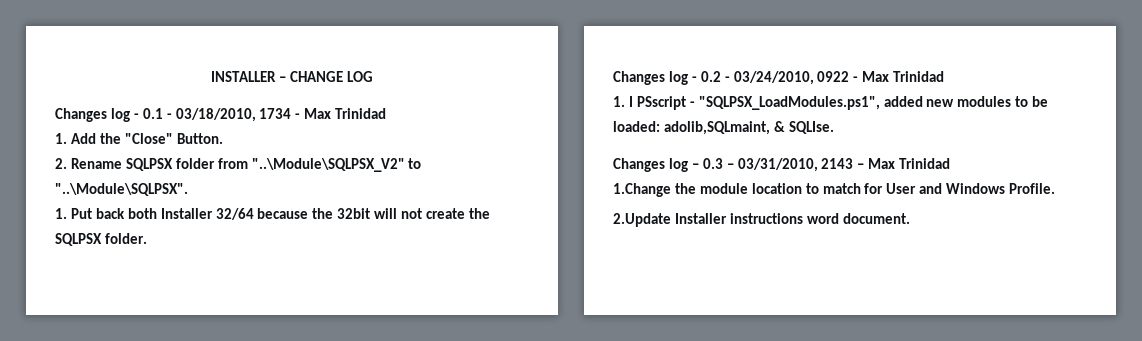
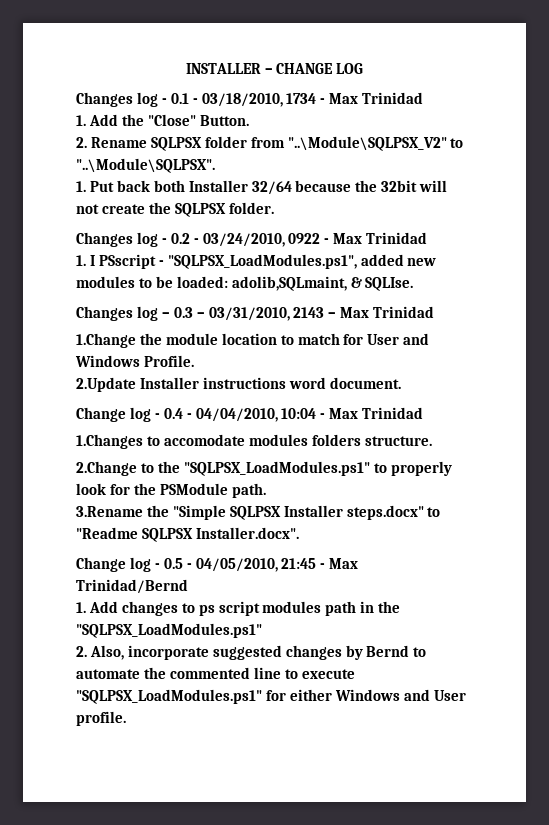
+ Change log - 0.4 - 04/04/2010, 10:04 - Max Trinidad
+ 1.Changes to accomodate modules folders structure.
+ 2.Change to the "SQLPSX_LoadModules.ps1" to properly look for the PSModule path.
+ 3.Rename the "Simple SQLPSX Installer steps.docx" to "Readme SQLPSX Installer.docx".
+ Change log - 0.5 - 04/05/2010, 21:45 - Max Trinidad/Bernd
+ 1. Add changes to ps script modules path in the "SQLPSX_LoadModules.ps1"
+ 2. Also, incorporate suggested changes by Bernd to automate the commented line to execute "SQLPSX_LoadModules.ps1" for either Windows and User profile.

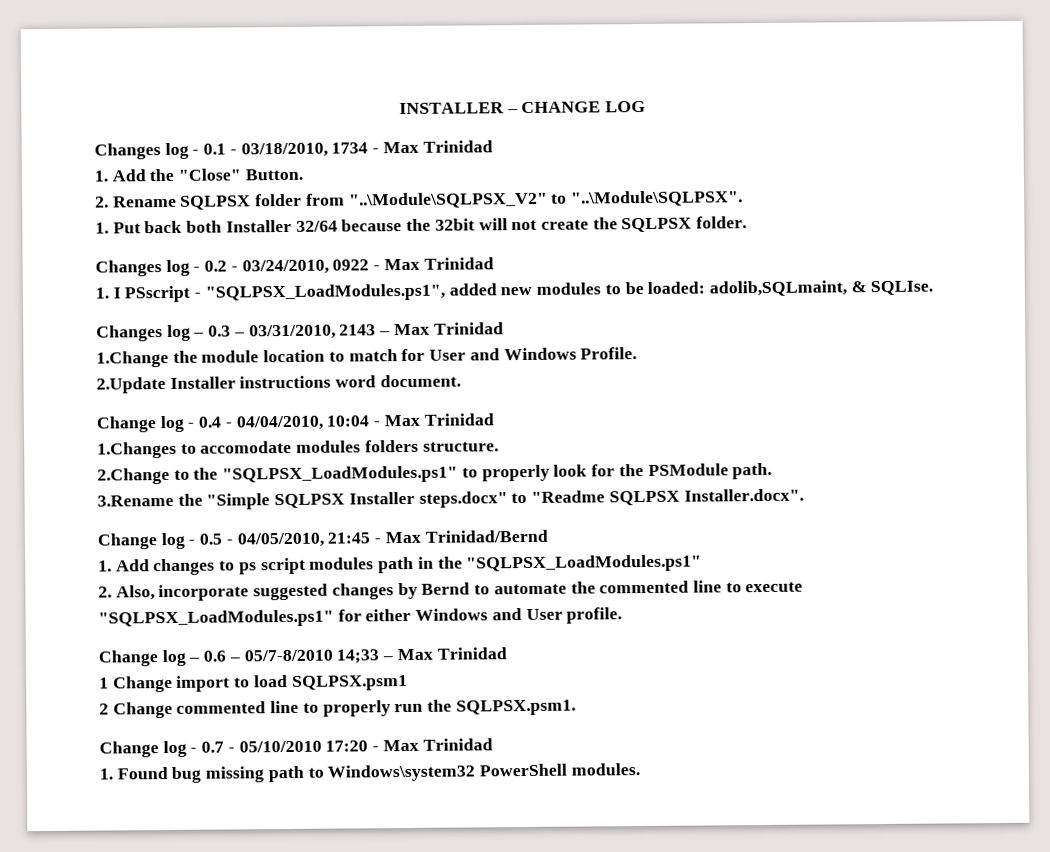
+ Change log – 0.6 – 05/7-8/2010 14;33 – Max Trinidad
+ 1 Change import to load SQLPSX.psm1
+ 2 Change commented line to properly run the SQLPSX.psm1.
+ Change log - 0.7 - 05/10/2010 17:20 - Max Trinidad
+ 1. Found bug missing path to Windows\system32 PowerShell modules.

